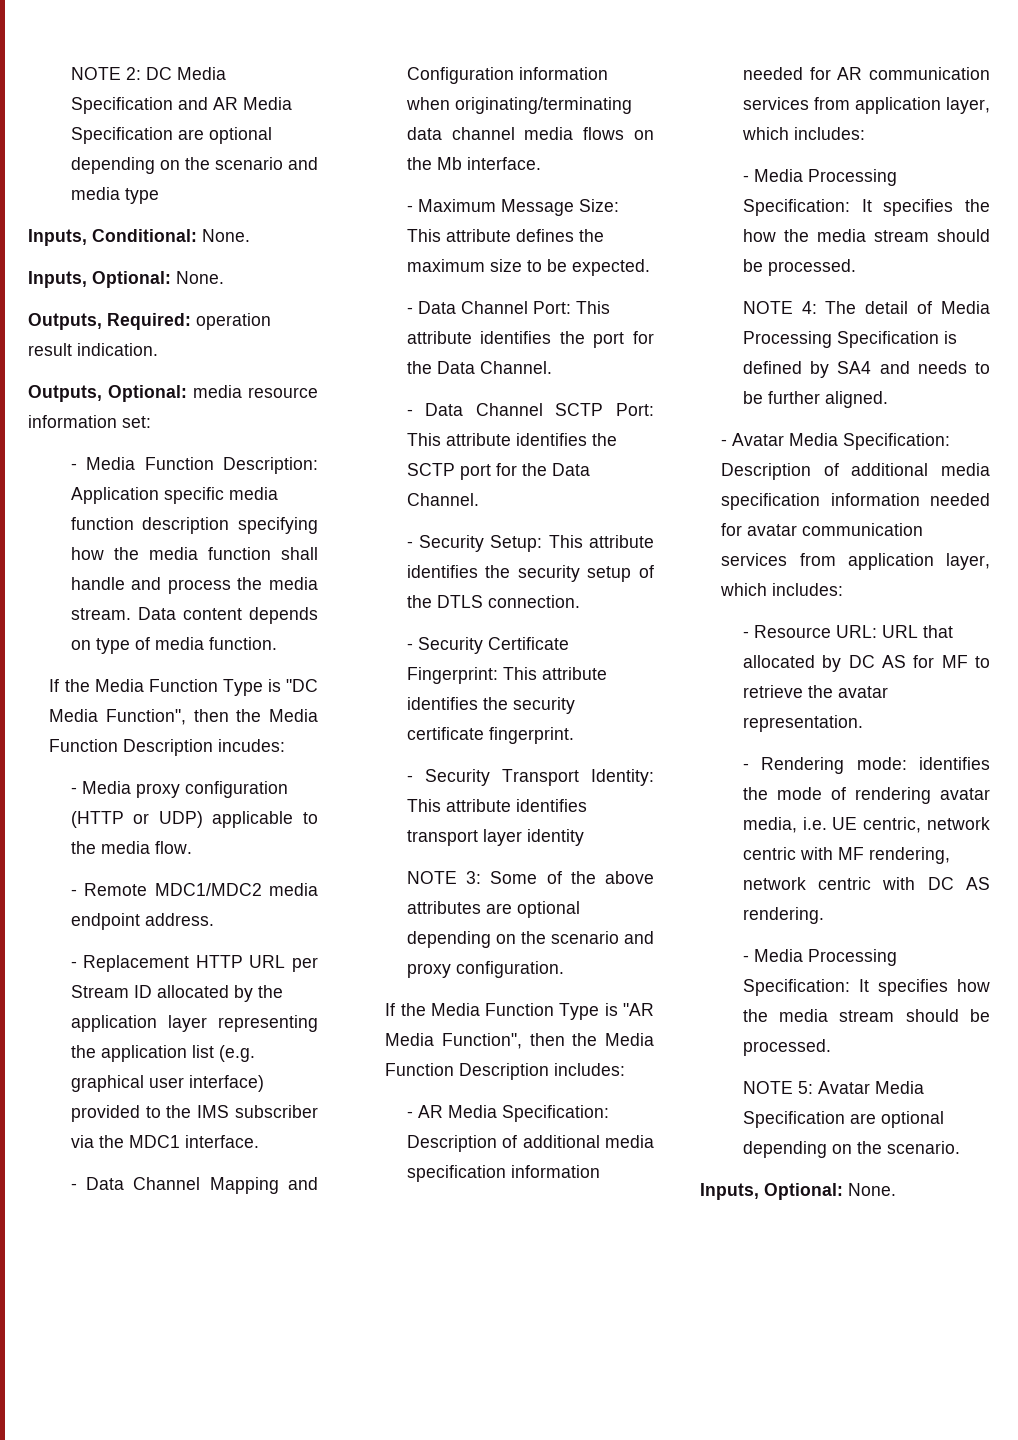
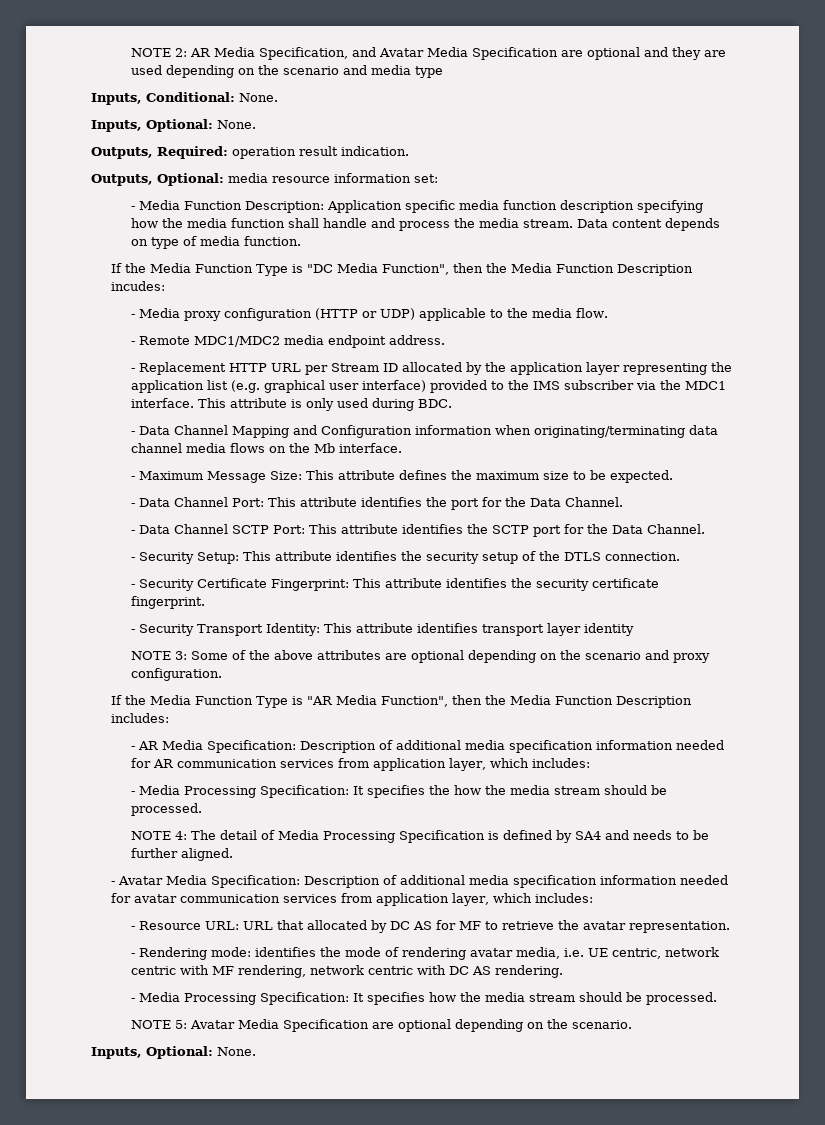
- NOTE 2: DC Media Specification and AR Media Specification are optional depending on the scenario and media type
+ NOTE 2: AR Media Specification, and Avatar Media Specification are optional and they are used depending on the scenario and media type
+ This attribute is only used during BDC.

